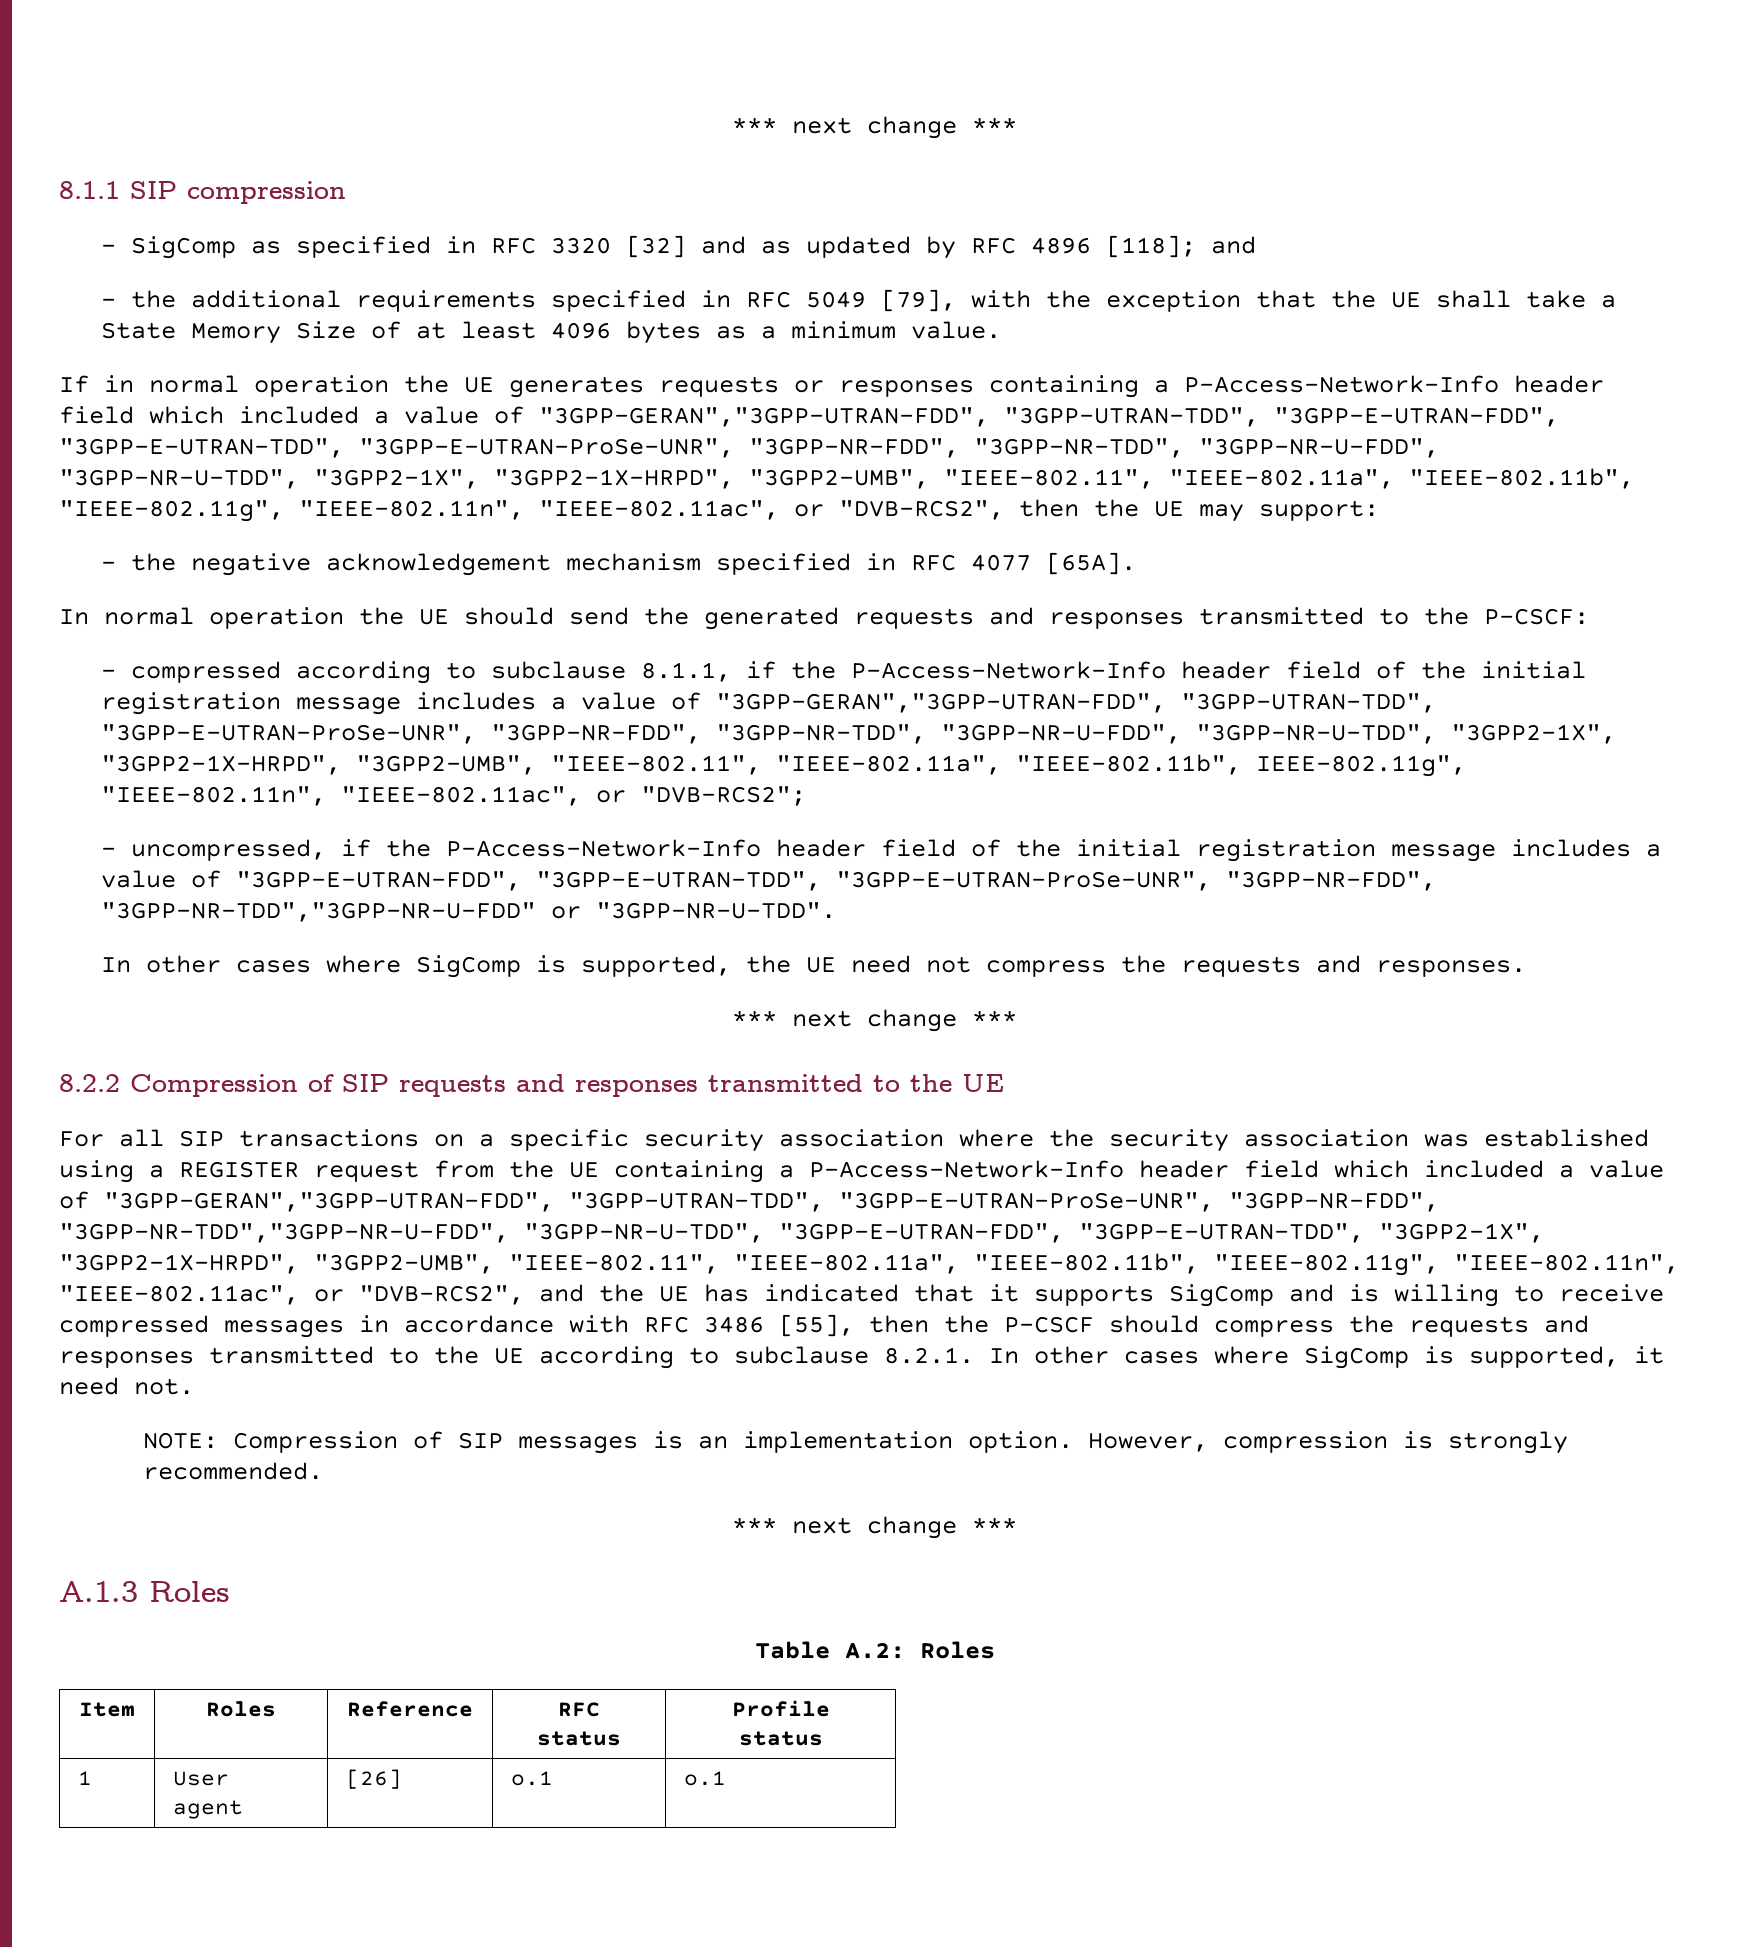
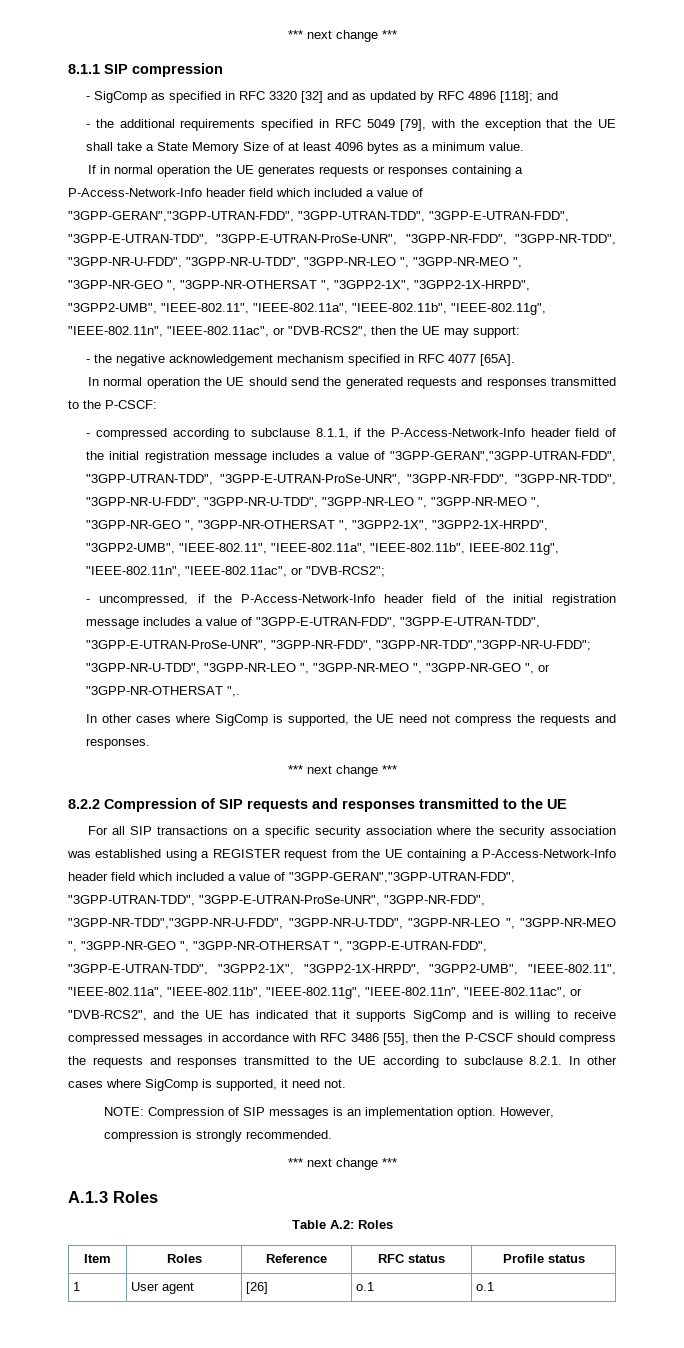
- If in normal operation the UE generates requests or responses containing a P-Access-Network-Info header field which included a value of "3GPP-GERAN","3GPP-UTRAN-FDD", "3GPP-UTRAN-TDD", "3GPP-E-UTRAN-FDD", "3GPP-E-UTRAN-TDD", "3GPP-E-UTRAN-ProSe-UNR", "3GPP-NR-FDD", "3GPP-NR-TDD", "3GPP-NR-U-FDD", "3GPP-NR-U-TDD", "3GPP2-1X", "3GPP2-1X-HRPD", "3GPP2-UMB", "IEEE-802.11", "IEEE-802.11a", "IEEE-802.11b", "IEEE-802.11g", "IEEE-802.11n", "IEEE-802.11ac", or "DVB-RCS2", then the UE may support:
+ If in normal operation the UE generates requests or responses containing a P-Access-Network-Info header field which included a value of "3GPP-GERAN","3GPP-UTRAN-FDD", "3GPP-UTRAN-TDD", "3GPP-E-UTRAN-FDD", "3GPP-E-UTRAN-TDD", "3GPP-E-UTRAN-ProSe-UNR", "3GPP-NR-FDD", "3GPP-NR-TDD", "3GPP-NR-U-FDD", "3GPP-NR-U-TDD", "3GPP-NR-LEO ", "3GPP-NR-MEO ", "3GPP-NR-GEO ", "3GPP-NR-OTHERSAT ", "3GPP2-1X", "3GPP2-1X-HRPD", "3GPP2-UMB", "IEEE-802.11", "IEEE-802.11a", "IEEE-802.11b", "IEEE-802.11g", "IEEE-802.11n", "IEEE-802.11ac", or "DVB-RCS2", then the UE may support:
- - compressed according to subclause 8.1.1, if the P-Access-Network-Info header field of the initial registration message includes a value of "3GPP-GERAN","3GPP-UTRAN-FDD", "3GPP-UTRAN-TDD", "3GPP-E-UTRAN-ProSe-UNR", "3GPP-NR-FDD", "3GPP-NR-TDD", "3GPP-NR-U-FDD", "3GPP-NR-U-TDD", "3GPP2-1X", "3GPP2-1X-HRPD", "3GPP2-UMB", "IEEE-802.11", "IEEE-802.11a", "IEEE-802.11b", IEEE-802.11g", "IEEE-802.11n", "IEEE-802.11ac", or "DVB-RCS2";
+ - compressed according to subclause 8.1.1, if the P-Access-Network-Info header field of the initial registration message includes a value of "3GPP-GERAN","3GPP-UTRAN-FDD", "3GPP-UTRAN-TDD", "3GPP-E-UTRAN-ProSe-UNR", "3GPP-NR-FDD", "3GPP-NR-TDD", "3GPP-NR-U-FDD", "3GPP-NR-U-TDD", "3GPP-NR-LEO ", "3GPP-NR-MEO ", "3GPP-NR-GEO ", "3GPP-NR-OTHERSAT ", "3GPP2-1X", "3GPP2-1X-HRPD", "3GPP2-UMB", "IEEE-802.11", "IEEE-802.11a", "IEEE-802.11b", IEEE-802.11g", "IEEE-802.11n", "IEEE-802.11ac", or "DVB-RCS2";
- - uncompressed, if the P-Access-Network-Info header field of the initial registration message includes a value of "3GPP-E-UTRAN-FDD", "3GPP-E-UTRAN-TDD", "3GPP-E-UTRAN-ProSe-UNR", "3GPP-NR-FDD", "3GPP-NR-TDD","3GPP-NR-U-FDD" or "3GPP-NR-U-TDD".
+ - uncompressed, if the P-Access-Network-Info header field of the initial registration message includes a value of "3GPP-E-UTRAN-FDD", "3GPP-E-UTRAN-TDD", "3GPP-E-UTRAN-ProSe-UNR", "3GPP-NR-FDD", "3GPP-NR-TDD","3GPP-NR-U-FDD"; "3GPP-NR-U-TDD", "3GPP-NR-LEO ", "3GPP-NR-MEO ", "3GPP-NR-GEO ", or "3GPP-NR-OTHERSAT ",.
- For all SIP transactions on a specific security association where the security association was established using a REGISTER request from the UE containing a P-Access-Network-Info header field which included a value of "3GPP-GERAN","3GPP-UTRAN-FDD", "3GPP-UTRAN-TDD", "3GPP-E-UTRAN-ProSe-UNR", "3GPP-NR-FDD", "3GPP-NR-TDD","3GPP-NR-U-FDD", "3GPP-NR-U-TDD", "3GPP-E-UTRAN-FDD", "3GPP-E-UTRAN-TDD", "3GPP2-1X", "3GPP2-1X-HRPD", "3GPP2-UMB", "IEEE-802.11", "IEEE-802.11a", "IEEE-802.11b", "IEEE-802.11g", "IEEE-802.11n", "IEEE-802.11ac", or "DVB-RCS2", and the UE has indicated that it supports SigComp and is willing to receive compressed messages in accordance with RFC 3486 [55], then the P-CSCF should compress the requests and responses transmitted to the UE according to subclause 8.2.1. In other cases where SigComp is supported, it need not.
+ For all SIP transactions on a specific security association where the security association was established using a REGISTER request from the UE containing a P-Access-Network-Info header field which included a value of "3GPP-GERAN","3GPP-UTRAN-FDD", "3GPP-UTRAN-TDD", "3GPP-E-UTRAN-ProSe-UNR", "3GPP-NR-FDD", "3GPP-NR-TDD","3GPP-NR-U-FDD", "3GPP-NR-U-TDD", "3GPP-NR-LEO ", "3GPP-NR-MEO ", "3GPP-NR-GEO ", "3GPP-NR-OTHERSAT ", "3GPP-E-UTRAN-FDD", "3GPP-E-UTRAN-TDD", "3GPP2-1X", "3GPP2-1X-HRPD", "3GPP2-UMB", "IEEE-802.11", "IEEE-802.11a", "IEEE-802.11b", "IEEE-802.11g", "IEEE-802.11n", "IEEE-802.11ac", or "DVB-RCS2", and the UE has indicated that it supports SigComp and is willing to receive compressed messages in accordance with RFC 3486 [55], then the P-CSCF should compress the requests and responses transmitted to the UE according to subclause 8.2.1. In other cases where SigComp is supported, it need not.

